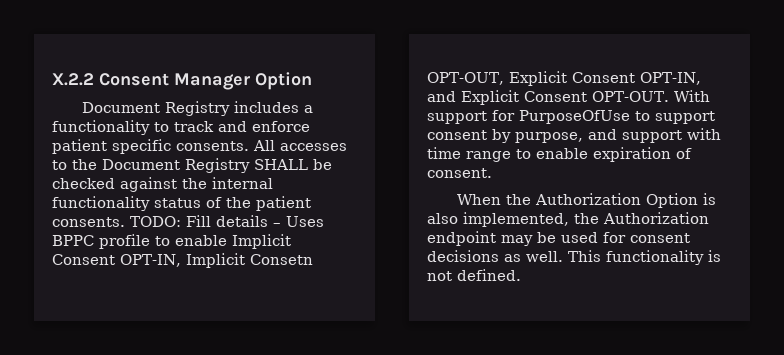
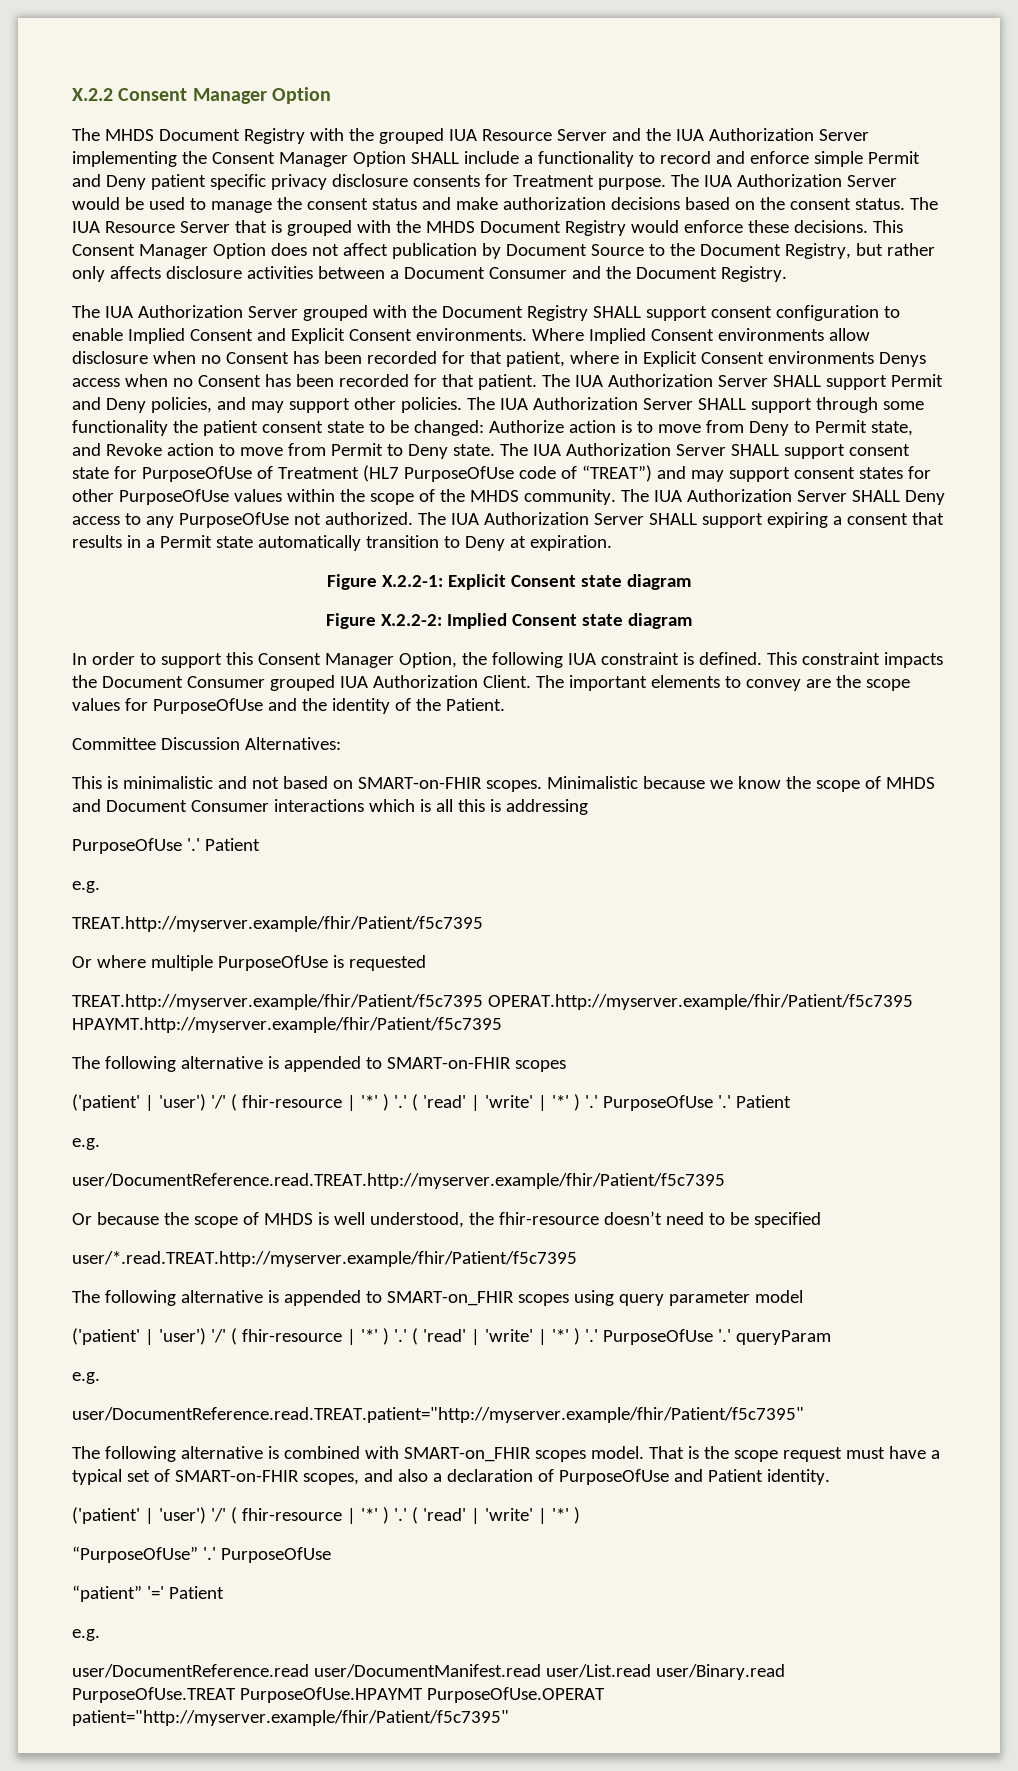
- Document Registry includes a functionality to track and enforce patient specific consents. All accesses to the Document Registry SHALL be checked against the internal functionality status of the patient consents. TODO: Fill details – Uses BPPC profile to enable Implicit Consent OPT-IN, Implicit Consetn OPT-OUT, Explicit Consent OPT-IN, and Explicit Consent OPT-OUT. With support for PurposeOfUse to support consent by purpose, and support with time range to enable expiration of consent.
- When the Authorization Option is also implemented, the Authorization endpoint may be used for consent decisions as well. This functionality is not defined.
+ The MHDS Document Registry with the grouped IUA Resource Server and the IUA Authorization Server implementing the Consent Manager Option SHALL include a functionality to record and enforce simple Permit and Deny patient specific privacy disclosure consents for Treatment purpose. The IUA Authorization Server would be used to manage the consent status and make authorization decisions based on the consent status. The IUA Resource Server that is grouped with the MHDS Document Registry would enforce these decisions. This Consent Manager Option does not affect publication by Document Source to the Document Registry, but rather only affects disclosure activities between a Document Consumer and the Document Registry.
+ The IUA Authorization Server grouped with the Document Registry SHALL support consent configuration to enable Implied Consent and Explicit Consent environments. Where Implied Consent environments allow disclosure when no Consent has been recorded for that patient, where in Explicit Consent environments Denys access when no Consent has been recorded for that patient. The IUA Authorization Server SHALL support Permit and Deny policies, and may support other policies. The IUA Authorization Server SHALL support through some functionality the patient consent state to be changed: Authorize action is to move from Deny to Permit state, and Revoke action to move from Permit to Deny state. The IUA Authorization Server SHALL support consent state for PurposeOfUse of Treatment (HL7 PurposeOfUse code of “TREAT”) and may support consent states for other PurposeOfUse values within the scope of the MHDS community. The IUA Authorization Server SHALL Deny access to any PurposeOfUse not authorized. The IUA Authorization Server SHALL support expiring a consent that results in a Permit state automatically transition to Deny at expiration.
+ Figure X.2.2-1: Explicit Consent state diagram
+ Figure X.2.2-2: Implied Consent state diagram
+ In order to support this Consent Manager Option, the following IUA constraint is defined. This constraint impacts the Document Consumer grouped IUA Authorization Client. The important elements to convey are the scope values for PurposeOfUse and the identity of the Patient.
+ Committee Discussion Alternatives:
+ This is minimalistic and not based on SMART-on-FHIR scopes. Minimalistic because we know the scope of MHDS and Document Consumer interactions which is all this is addressing
+ PurposeOfUse '.' Patient
+ e.g.
+ TREAT.http://myserver.example/fhir/Patient/f5c7395
+ Or where multiple PurposeOfUse is requested
+ TREAT.http://myserver.example/fhir/Patient/f5c7395 OPERAT.http://myserver.example/fhir/Patient/f5c7395 HPAYMT.http://myserver.example/fhir/Patient/f5c7395
+ The following alternative is appended to SMART-on-FHIR scopes
+ ('patient' | 'user') '/' ( fhir-resource | '*' ) '.' ( 'read' | 'write' | '*' ) '.' PurposeOfUse '.' Patient
+ e.g.
+ user/DocumentReference.read.TREAT.http://myserver.example/fhir/Patient/f5c7395
+ Or because the scope of MHDS is well understood, the fhir-resource doesn’t need to be specified
+ user/*.read.TREAT.http://myserver.example/fhir/Patient/f5c7395
+ The following alternative is appended to SMART-on_FHIR scopes using query parameter model
+ ('patient' | 'user') '/' ( fhir-resource | '*' ) '.' ( 'read' | 'write' | '*' ) '.' PurposeOfUse '.' queryParam
+ e.g.
+ user/DocumentReference.read.TREAT.patient="http://myserver.example/fhir/Patient/f5c7395"
+ The following alternative is combined with SMART-on_FHIR scopes model. That is the scope request must have a typical set of SMART-on-FHIR scopes, and also a declaration of PurposeOfUse and Patient identity.
+ ('patient' | 'user') '/' ( fhir-resource | '*' ) '.' ( 'read' | 'write' | '*' )
+ “PurposeOfUse” '.' PurposeOfUse
+ “patient” '=' Patient
+ e.g.
+ user/DocumentReference.read user/DocumentManifest.read user/List.read user/Binary.read PurposeOfUse.TREAT PurposeOfUse.HPAYMT PurposeOfUse.OPERAT patient="http://myserver.example/fhir/Patient/f5c7395"

